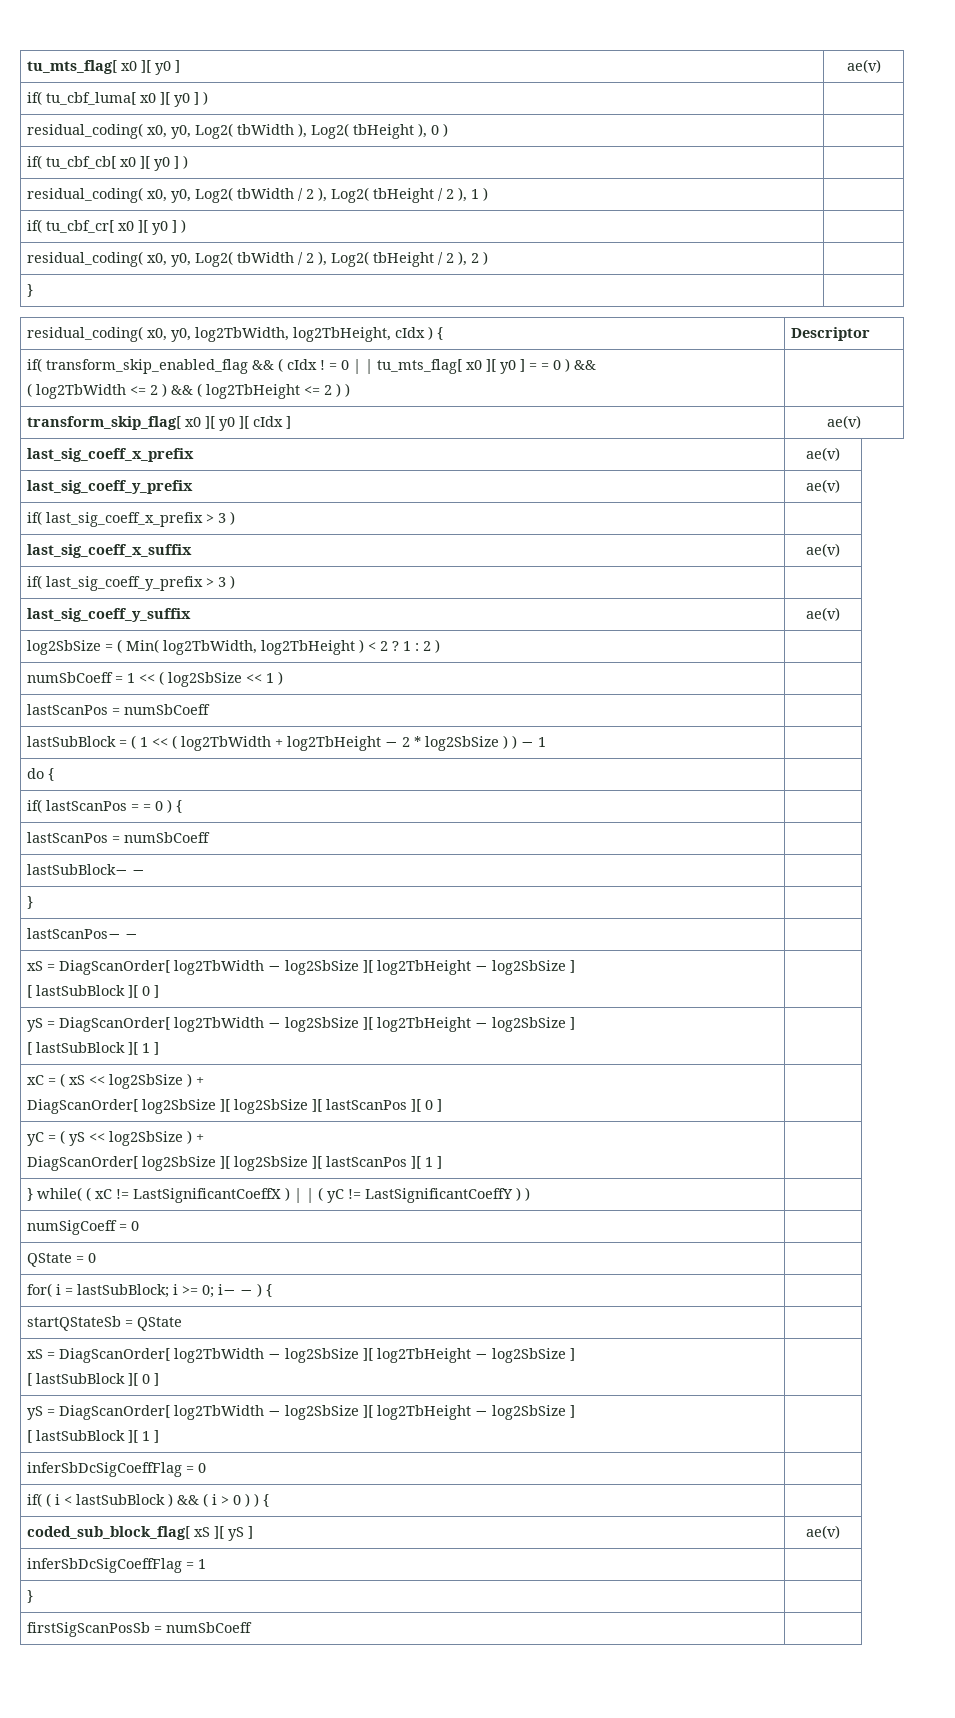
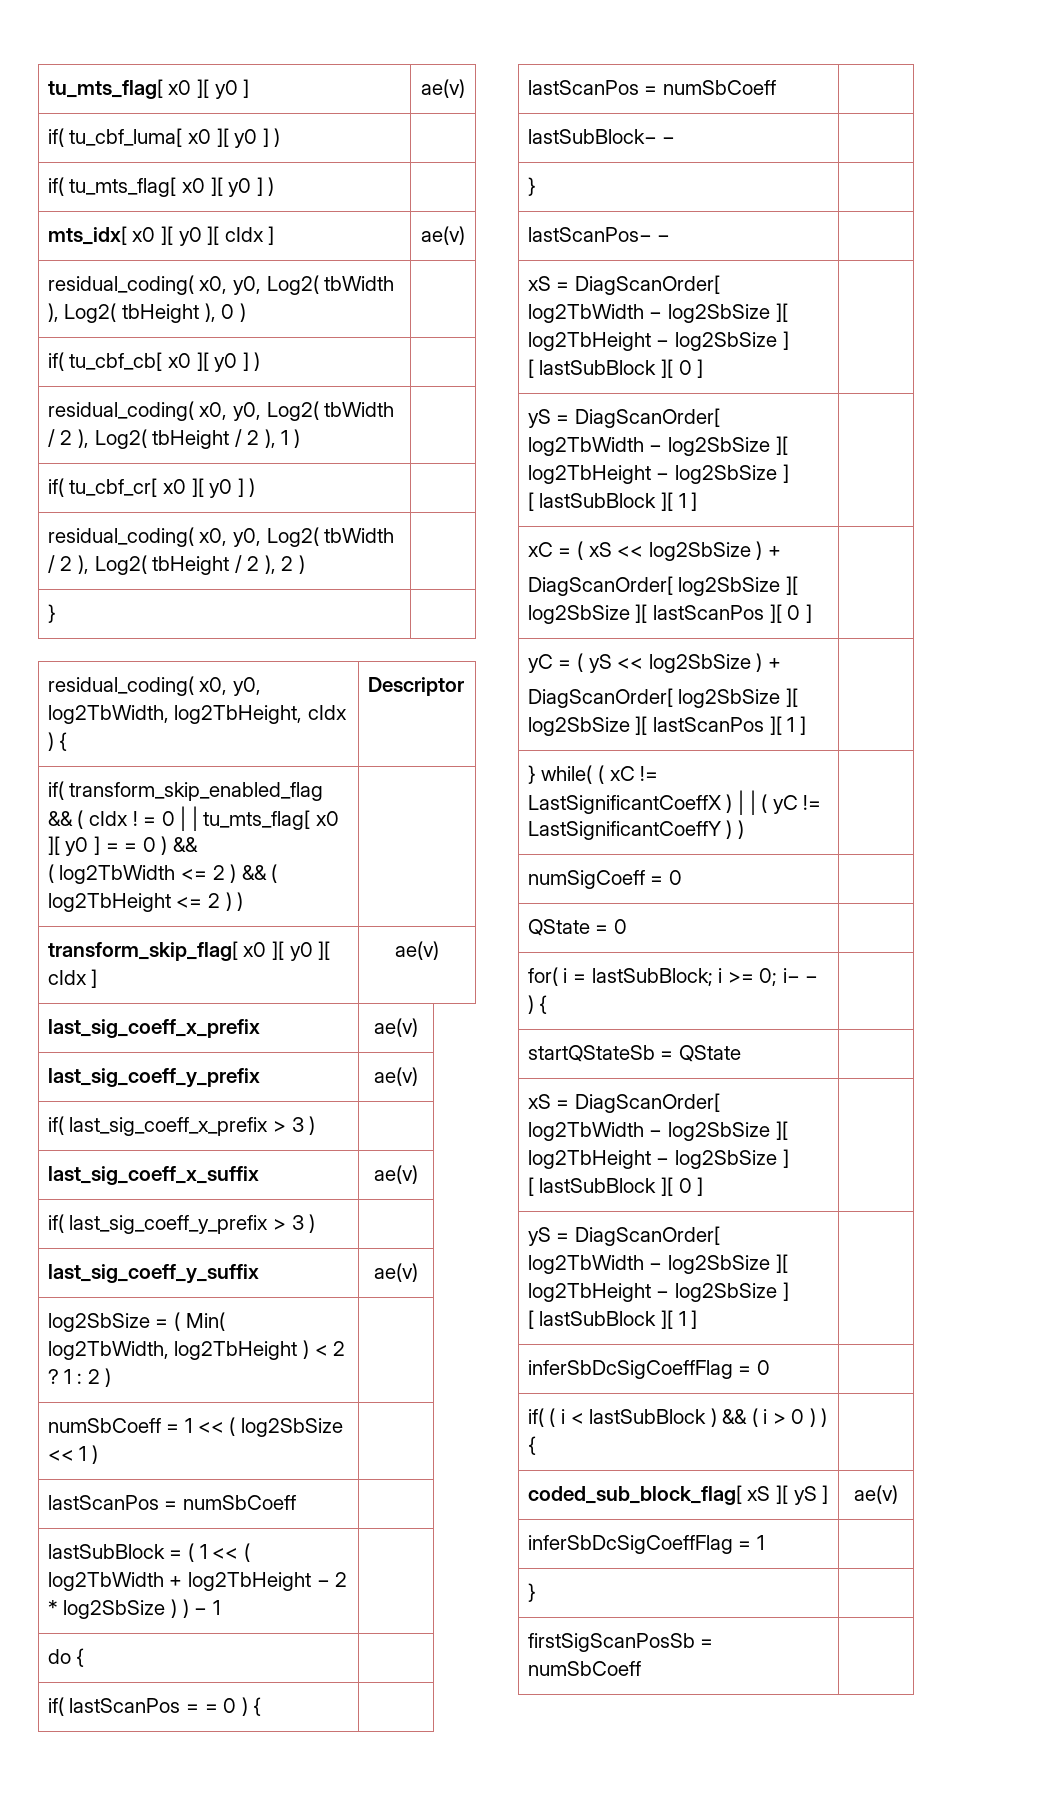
+ if( tu_mts_flag[ x0 ][ y0 ] ) |
+ mts_idx[ x0 ][ y0 ][ cIdx ] | ae(v)

